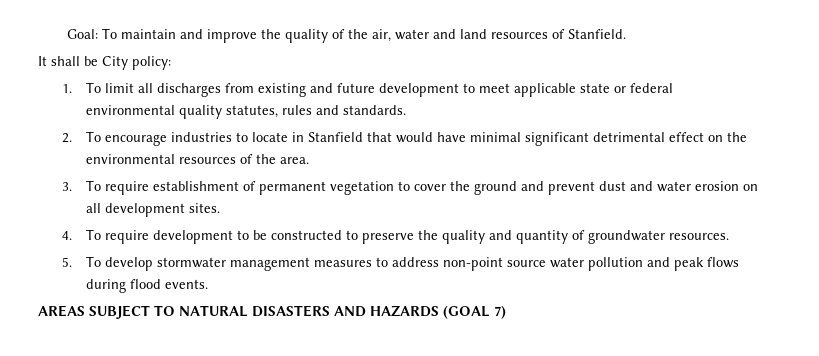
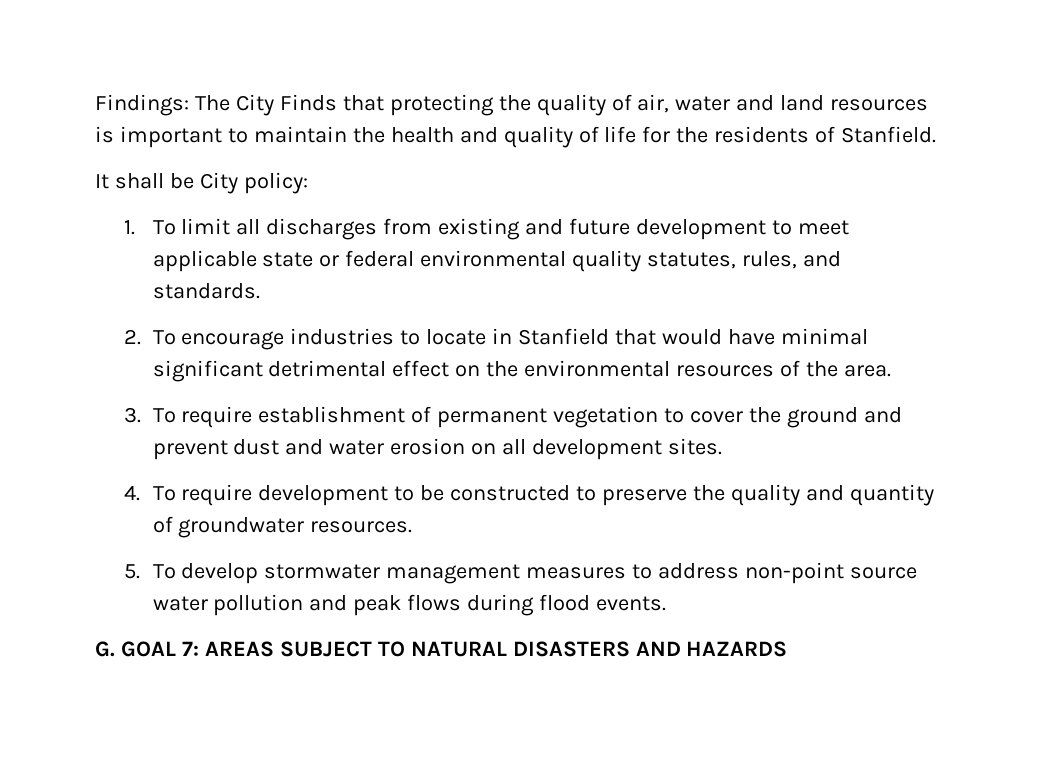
- Goal: To maintain and improve the quality of the air, water and land resources of Stanfield.
+ Findings: The City Finds that protecting the quality of air, water and land resources is important to maintain the health and quality of life for the residents of Stanfield.
- 1. To limit all discharges from existing and future development to meet applicable state or federal environmental quality statutes, rules and standards.
+ 1. To limit all discharges from existing and future development to meet applicable state or federal environmental quality statutes, rules, and standards.
- AREAS SUBJECT TO NATURAL DISASTERS AND HAZARDS (GOAL 7)
+ G. GOAL 7: AREAS SUBJECT TO NATURAL DISASTERS AND HAZARDS

